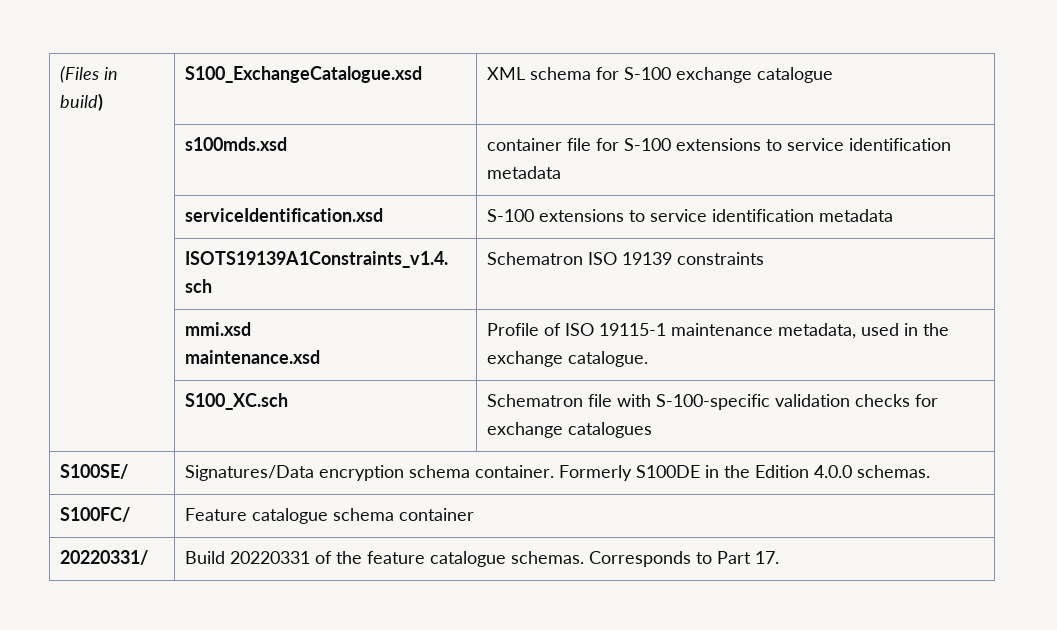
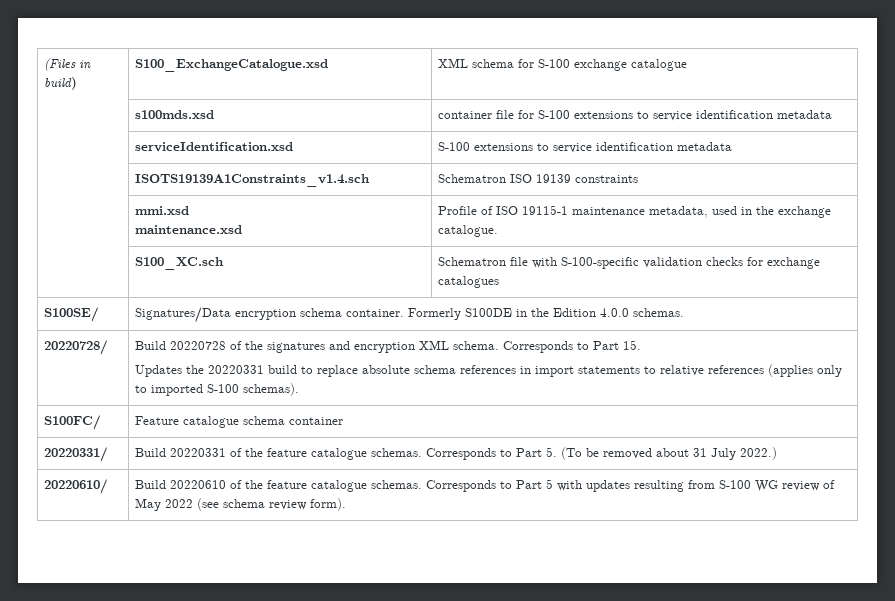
+ 20220728/ | Build 20220728 of the signatures and encryption XML schema. Corresponds to Part 15.
+ Updates the 20220331 build to replace absolute schema references in import statements to relative references (applies only to imported S-100 schemas).
- 20220331/ | Build 20220331 of the feature catalogue schemas. Corresponds to Part 17.
+ 20220331/ | Build 20220331 of the feature catalogue schemas. Corresponds to Part 5. (To be removed about 31 July 2022.)
+ 20220610/ | Build 20220610 of the feature catalogue schemas. Corresponds to Part 5 with updates resulting from S-100 WG review of May 2022 (see schema review form).

